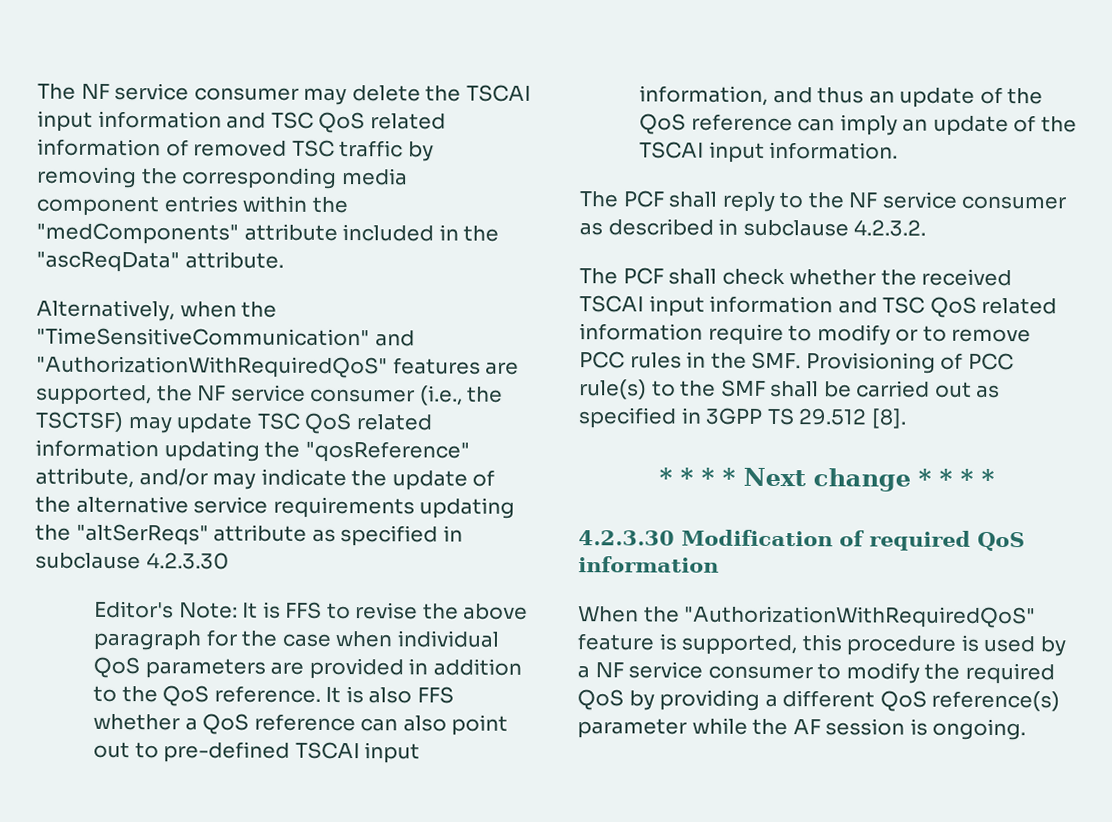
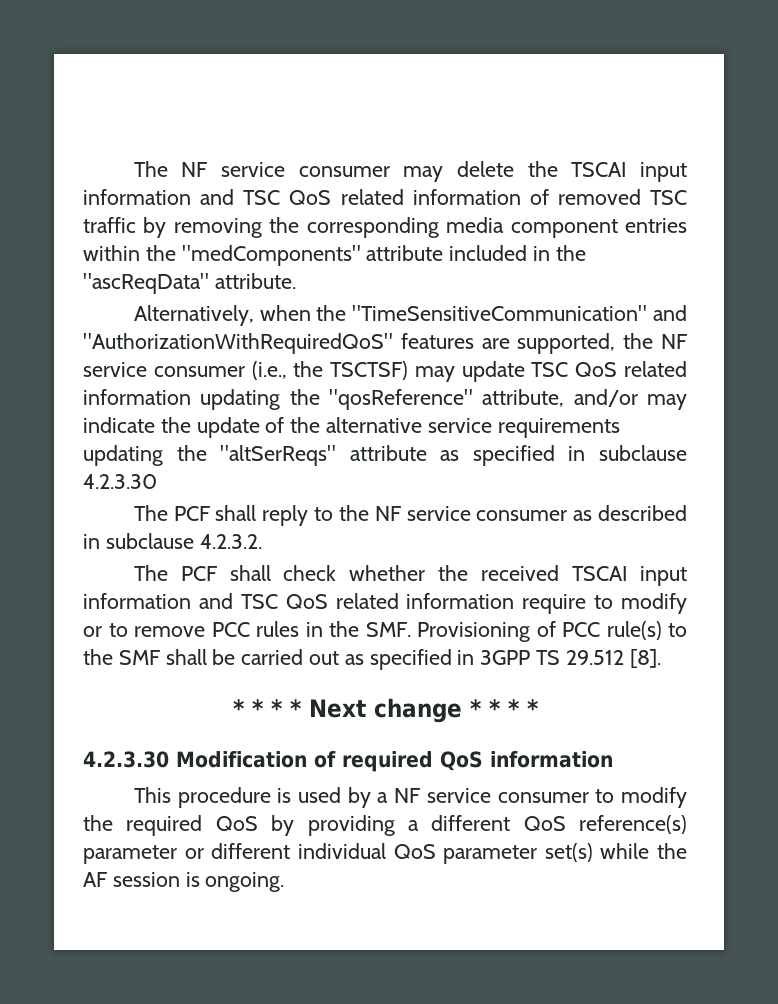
- Editor's Note: It is FFS to revise the above paragraph for the case when individual QoS parameters are provided in addition to the QoS reference. It is also FFS whether a QoS reference can also point out to pre-defined TSCAI input information, and thus an update of the QoS reference can imply an update of the TSCAI input information.
- When the "AuthorizationWithRequiredQoS" feature is supported, this procedure is used by a NF service consumer to modify the required QoS by providing a different QoS reference(s) parameter while the AF session is ongoing.
+ This procedure is used by a NF service consumer to modify the required QoS by providing a different QoS reference(s) parameter or different individual QoS parameter set(s) while the AF session is ongoing.

